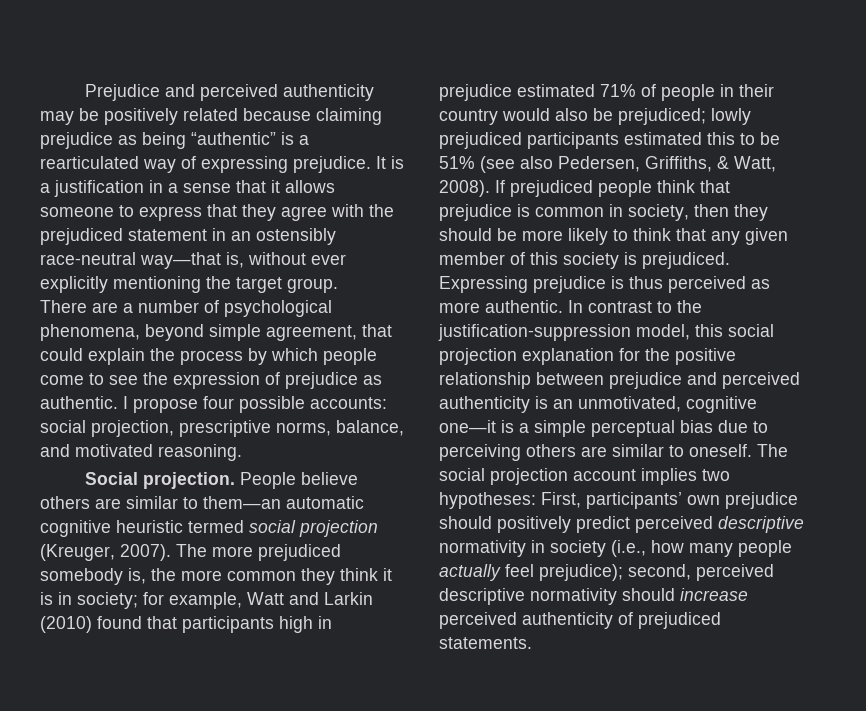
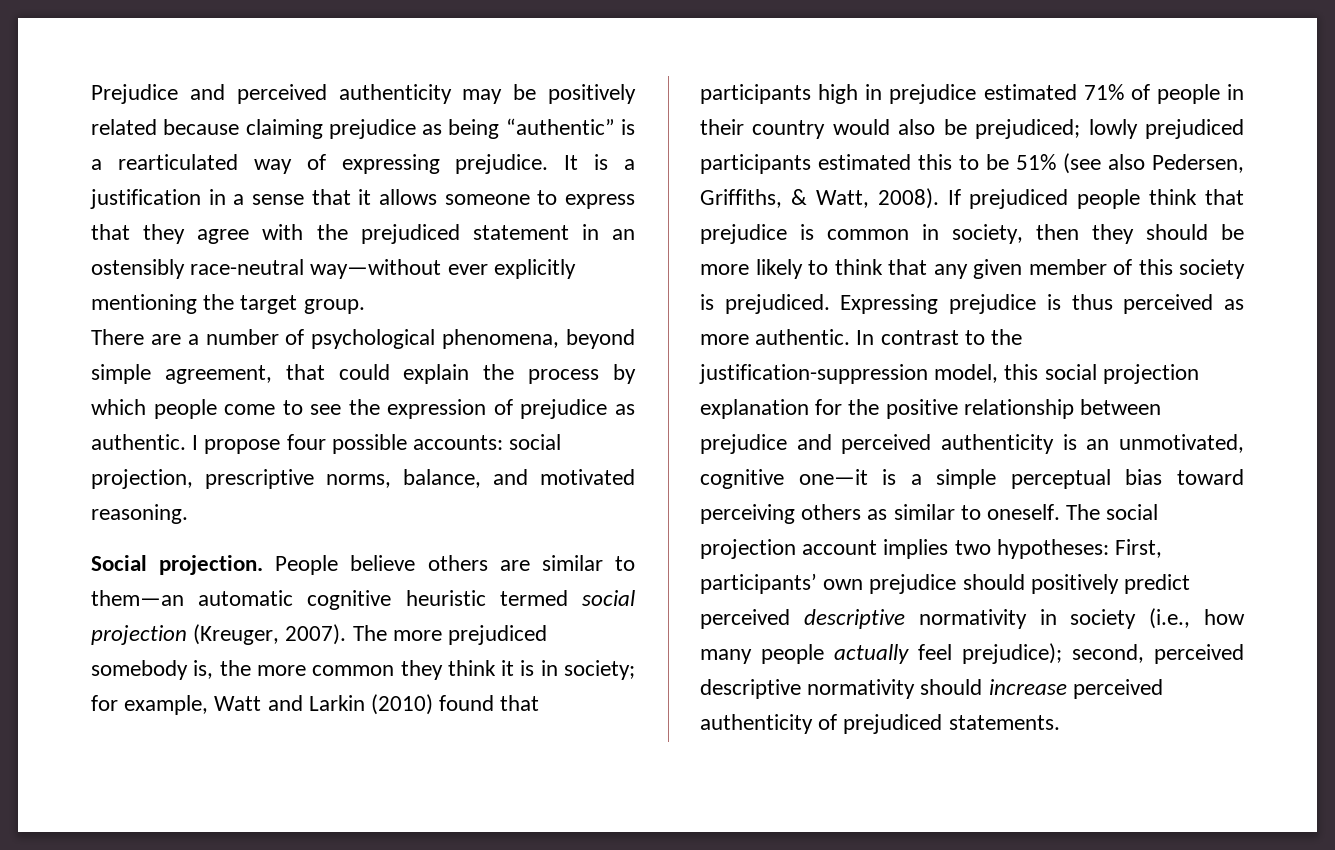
- It is a justification in a sense that it allows someone to express that they agree with the prejudiced statement in an ostensibly race-neutral way—that is, without ever explicitly mentioning the target group.
+ It is a justification in a sense that it allows someone to express that they agree with the prejudiced statement in an ostensibly race-neutral way—without ever explicitly mentioning the target group.
- In contrast to the justification-suppression model, this social projection explanation for the positive relationship between prejudice and perceived authenticity is an unmotivated, cognitive one—it is a simple perceptual bias due to perceiving others are similar to oneself.
+ In contrast to the justification-suppression model, this social projection explanation for the positive relationship between prejudice and perceived authenticity is an unmotivated, cognitive one—it is a simple perceptual bias toward perceiving others as similar to oneself.

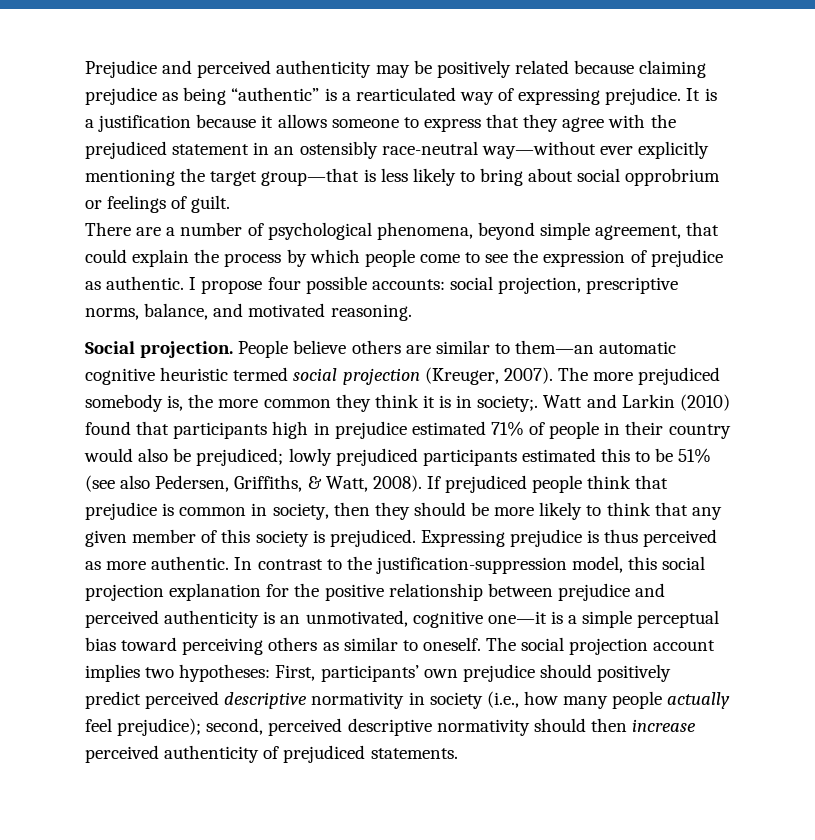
- It is a justification in a sense that it allows someone to express that they agree with the prejudiced statement in an ostensibly race-neutral way—without ever explicitly mentioning the target group.
+ It is a justification because it allows someone to express that they agree with the prejudiced statement in an ostensibly race-neutral way—without ever explicitly mentioning the target group—that is less likely to bring about social opprobrium or feelings of guilt.
- The more prejudiced somebody is, the more common they think it is in society; for example, Watt and Larkin (2010) found that participants high in prejudice estimated 71% of people in their country would also be prejudiced; lowly prejudiced participants estimated this to be 51% (see also Pedersen, Griffiths, & Watt, 2008).
+ The more prejudiced somebody is, the more common they think it is in society;. Watt and Larkin (2010) found that participants high in prejudice estimated 71% of people in their country would also be prejudiced; lowly prejudiced participants estimated this to be 51% (see also Pedersen, Griffiths, & Watt, 2008).
- The social projection account implies two hypotheses: First, participants’ own prejudice should positively predict perceived descriptive normativity in society (i.e., how many people actually feel prejudice); second, perceived descriptive normativity should increase perceived authenticity of prejudiced statements.
+ The social projection account implies two hypotheses: First, participants’ own prejudice should positively predict perceived descriptive normativity in society (i.e., how many people actually feel prejudice); second, perceived descriptive normativity should then increase perceived authenticity of prejudiced statements.

